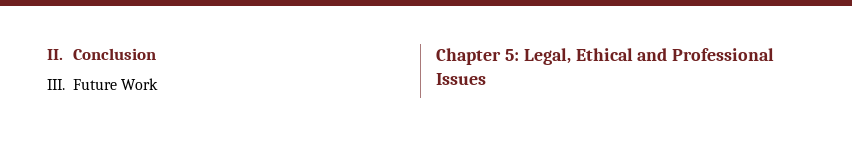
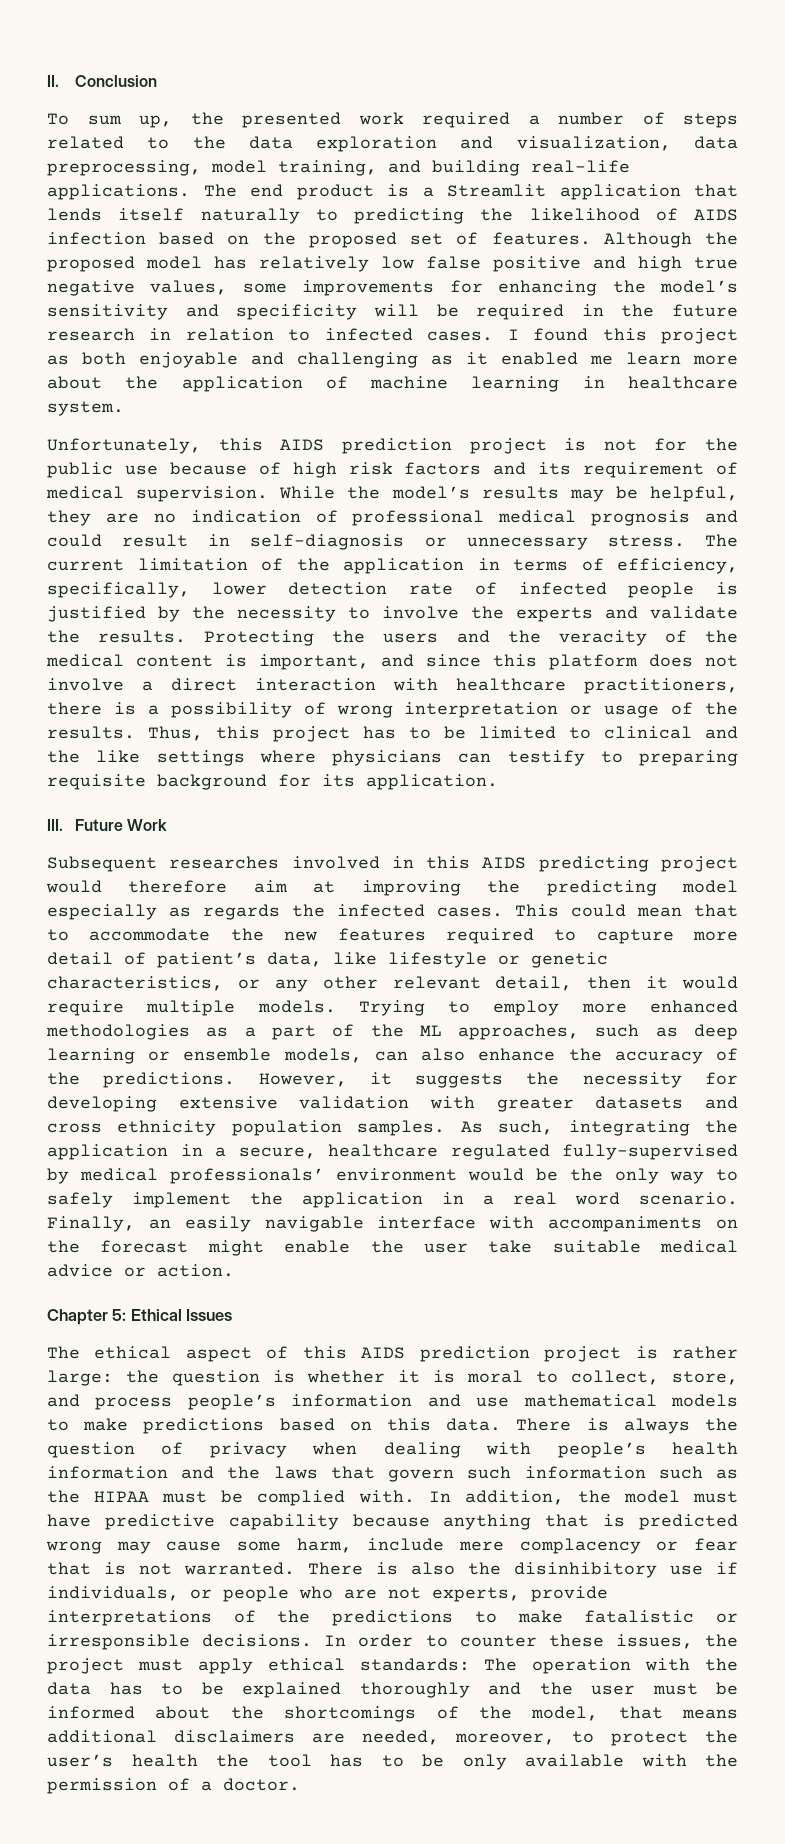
+ To sum up, the presented work required a number of steps related to the data exploration and visualization, data preprocessing, model training, and building real-life applications. The end product is a Streamlit application that lends itself naturally to predicting the likelihood of AIDS infection based on the proposed set of features. Although the proposed model has relatively low false positive and high true negative values, some improvements for enhancing the model’s sensitivity and specificity will be required in the future research in relation to infected cases. I found this project as both enjoyable and challenging as it enabled me learn more about the application of machine learning in healthcare system.
+ Unfortunately, this AIDS prediction project is not for the public use because of high risk factors and its requirement of medical supervision. While the model’s results may be helpful, they are no indication of professional medical prognosis and could result in self-diagnosis or unnecessary stress. The current limitation of the application in terms of efficiency, specifically, lower detection rate of infected people is justified by the necessity to involve the experts and validate the results. Protecting the users and the veracity of the medical content is important, and since this platform does not involve a direct interaction with healthcare practitioners, there is a possibility of wrong interpretation or usage of the results. Thus, this project has to be limited to clinical and the like settings where physicians can testify to preparing requisite background for its application.
  III. Future Work
- Chapter 5: Legal, Ethical and Professional Issues
+ Subsequent researches involved in this AIDS predicting project would therefore aim at improving the predicting model especially as regards the infected cases. This could mean that to accommodate the new features required to capture more detail of patient’s data, like lifestyle or genetic characteristics, or any other relevant detail, then it would require multiple models. Trying to employ more enhanced methodologies as a part of the ML approaches, such as deep learning or ensemble models, can also enhance the accuracy of the predictions. However, it suggests the necessity for developing extensive validation with greater datasets and cross ethnicity population samples. As such, integrating the application in a secure, healthcare regulated fully-supervised by medical professionals’ environment would be the only way to safely implement the application in a real word scenario. Finally, an easily navigable interface with accompaniments on the forecast might enable the user take suitable medical advice or action.
+ Chapter 5: Ethical Issues
+ The ethical aspect of this AIDS prediction project is rather large: the question is whether it is moral to collect, store, and process people’s information and use mathematical models to make predictions based on this data. There is always the question of privacy when dealing with people’s health information and the laws that govern such information such as the HIPAA must be complied with. In addition, the model must have predictive capability because anything that is predicted wrong may cause some harm, include mere complacency or fear that is not warranted. There is also the disinhibitory use if individuals, or people who are not experts, provide interpretations of the predictions to make fatalistic or irresponsible decisions. In order to counter these issues, the project must apply ethical standards: The operation with the data has to be explained thoroughly and the user must be informed about the shortcomings of the model, that means additional disclaimers are needed, moreover, to protect the user’s health the tool has to be only available with the permission of a doctor.

